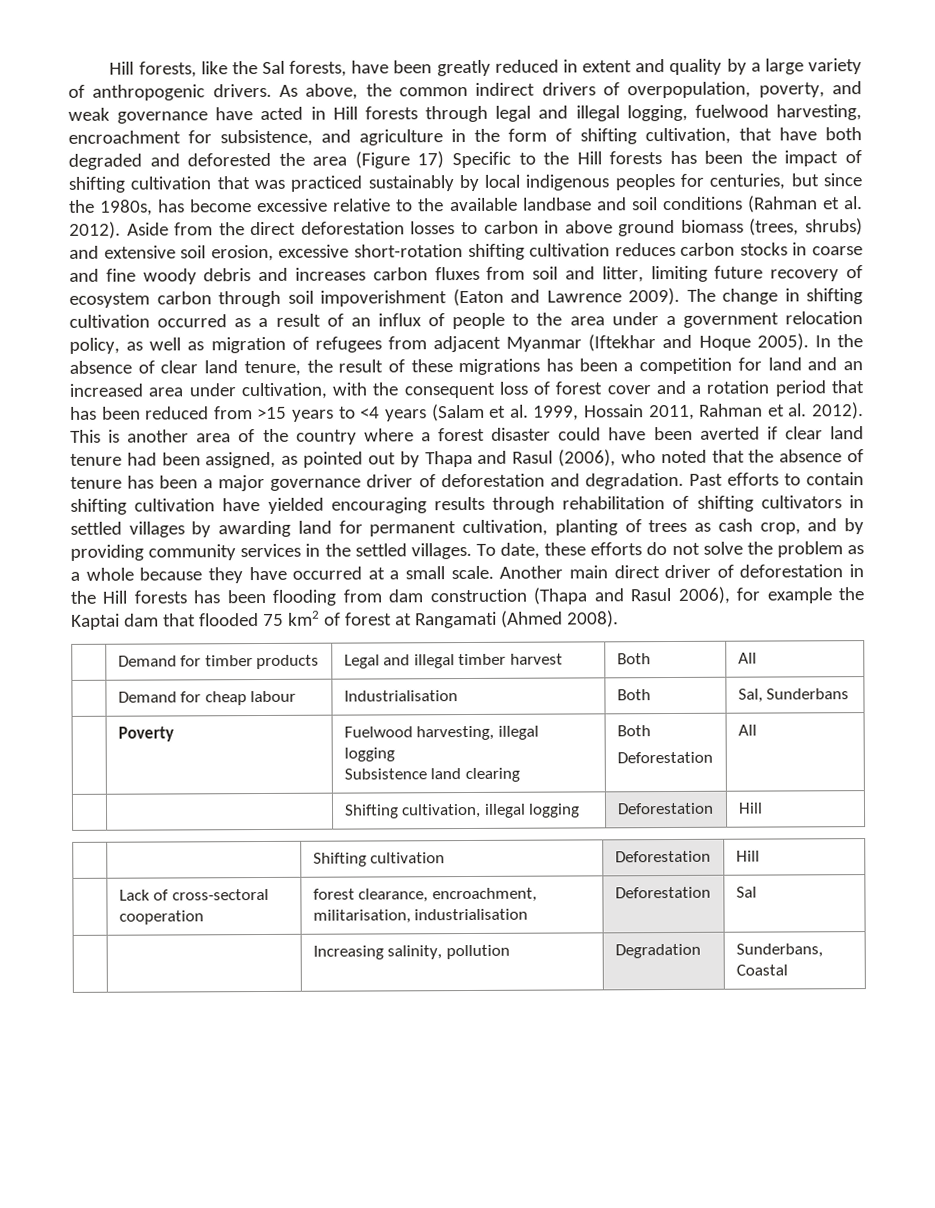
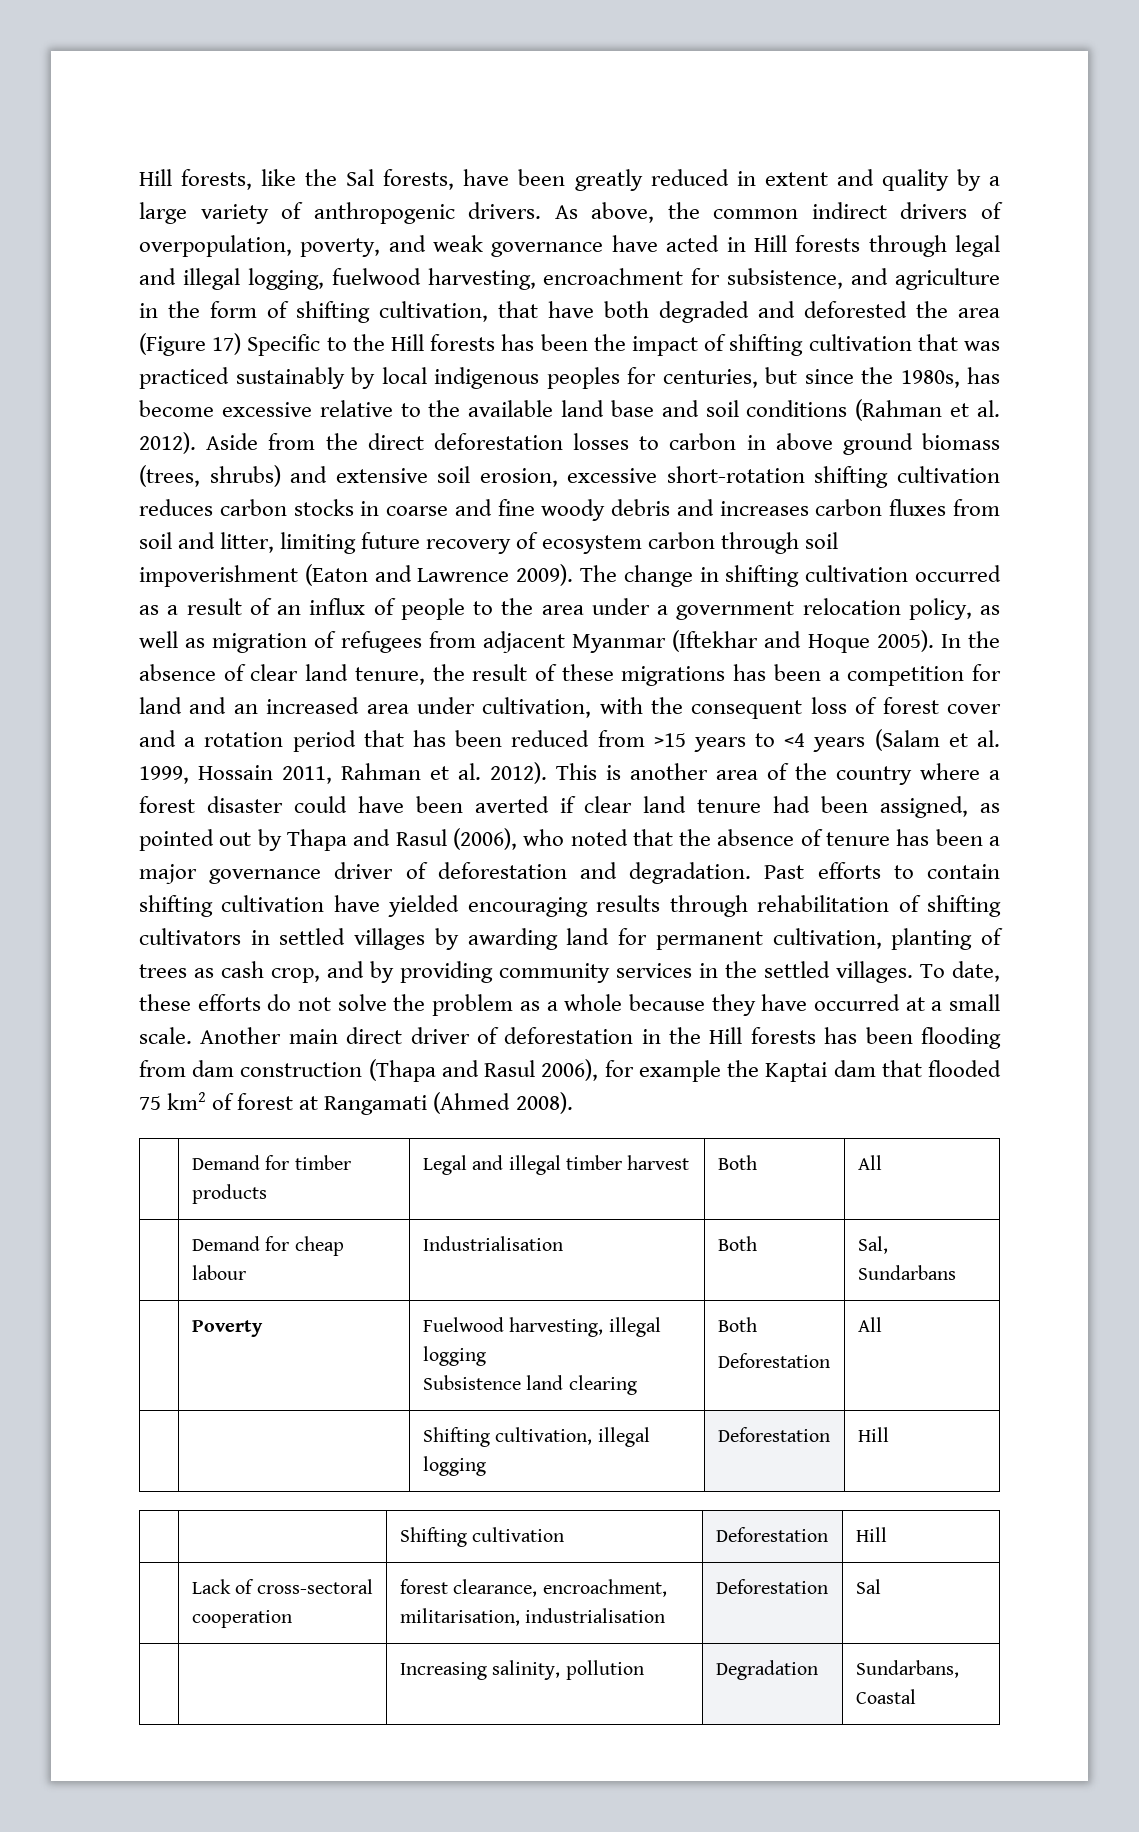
- As above, the common indirect drivers of overpopulation, poverty, and weak governance have acted in Hill forests through legal and illegal logging, fuelwood harvesting, encroachment for subsistence, and agriculture in the form of shifting cultivation, that have both degraded and deforested the area (Figure 17) Specific to the Hill forests has been the impact of shifting cultivation that was practiced sustainably by local indigenous peoples for centuries, but since the 1980s, has become excessive relative to the available landbase and soil conditions (Rahman et al. 2012).
+ As above, the common indirect drivers of overpopulation, poverty, and weak governance have acted in Hill forests through legal and illegal logging, fuelwood harvesting, encroachment for subsistence, and agriculture in the form of shifting cultivation, that have both degraded and deforested the area (Figure 17) Specific to the Hill forests has been the impact of shifting cultivation that was practiced sustainably by local indigenous peoples for centuries, but since the 1980s, has become excessive relative to the available land base and soil conditions (Rahman et al. 2012).
- | Demand for cheap labour | Industrialisation | Both | Sal, Sunderbans
+ | Demand for cheap labour | Industrialisation | Both | Sal, Sundarbans
- | | Increasing salinity, pollution | Degradation | Sunderbans, Coastal
+ | | Increasing salinity, pollution | Degradation | Sundarbans, Coastal

